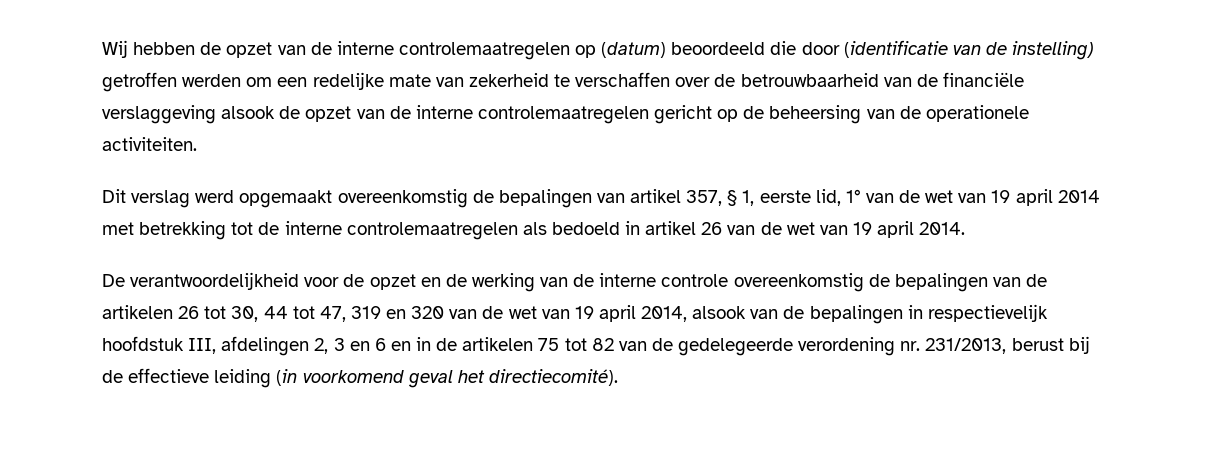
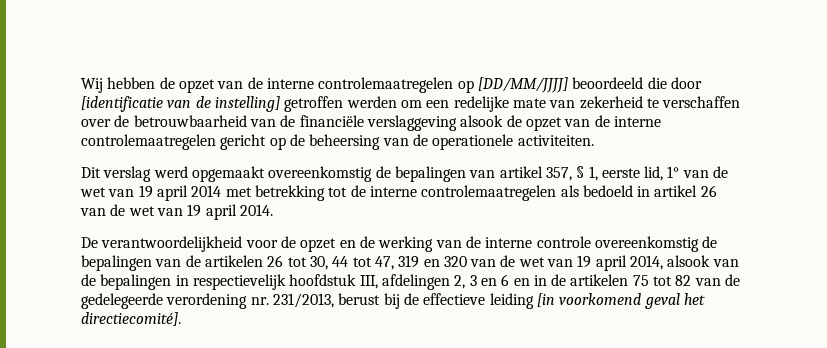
- Wij hebben de opzet van de interne controlemaatregelen op (datum) beoordeeld die door (identificatie van de instelling) getroffen werden om een redelijke mate van zekerheid te verschaffen over de betrouwbaarheid van de financiële verslaggeving alsook de opzet van de interne controlemaatregelen gericht op de beheersing van de operationele activiteiten.
+ Wij hebben de opzet van de interne controlemaatregelen op [DD/MM/JJJJ] beoordeeld die door [identificatie van de instelling] getroffen werden om een redelijke mate van zekerheid te verschaffen over de betrouwbaarheid van de financiële verslaggeving alsook de opzet van de interne controlemaatregelen gericht op de beheersing van de operationele activiteiten.
- De verantwoordelijkheid voor de opzet en de werking van de interne controle overeenkomstig de bepalingen van de artikelen 26 tot 30, 44 tot 47, 319 en 320 van de wet van 19 april 2014, alsook van de bepalingen in respectievelijk hoofdstuk III, afdelingen 2, 3 en 6 en in de artikelen 75 tot 82 van de gedelegeerde verordening nr. 231/2013, berust bij de effectieve leiding (in voorkomend geval het directiecomité).
+ De verantwoordelijkheid voor de opzet en de werking van de interne controle overeenkomstig de bepalingen van de artikelen 26 tot 30, 44 tot 47, 319 en 320 van de wet van 19 april 2014, alsook van de bepalingen in respectievelijk hoofdstuk III, afdelingen 2, 3 en 6 en in de artikelen 75 tot 82 van de gedelegeerde verordening nr. 231/2013, berust bij de effectieve leiding [in voorkomend geval het directiecomité].

